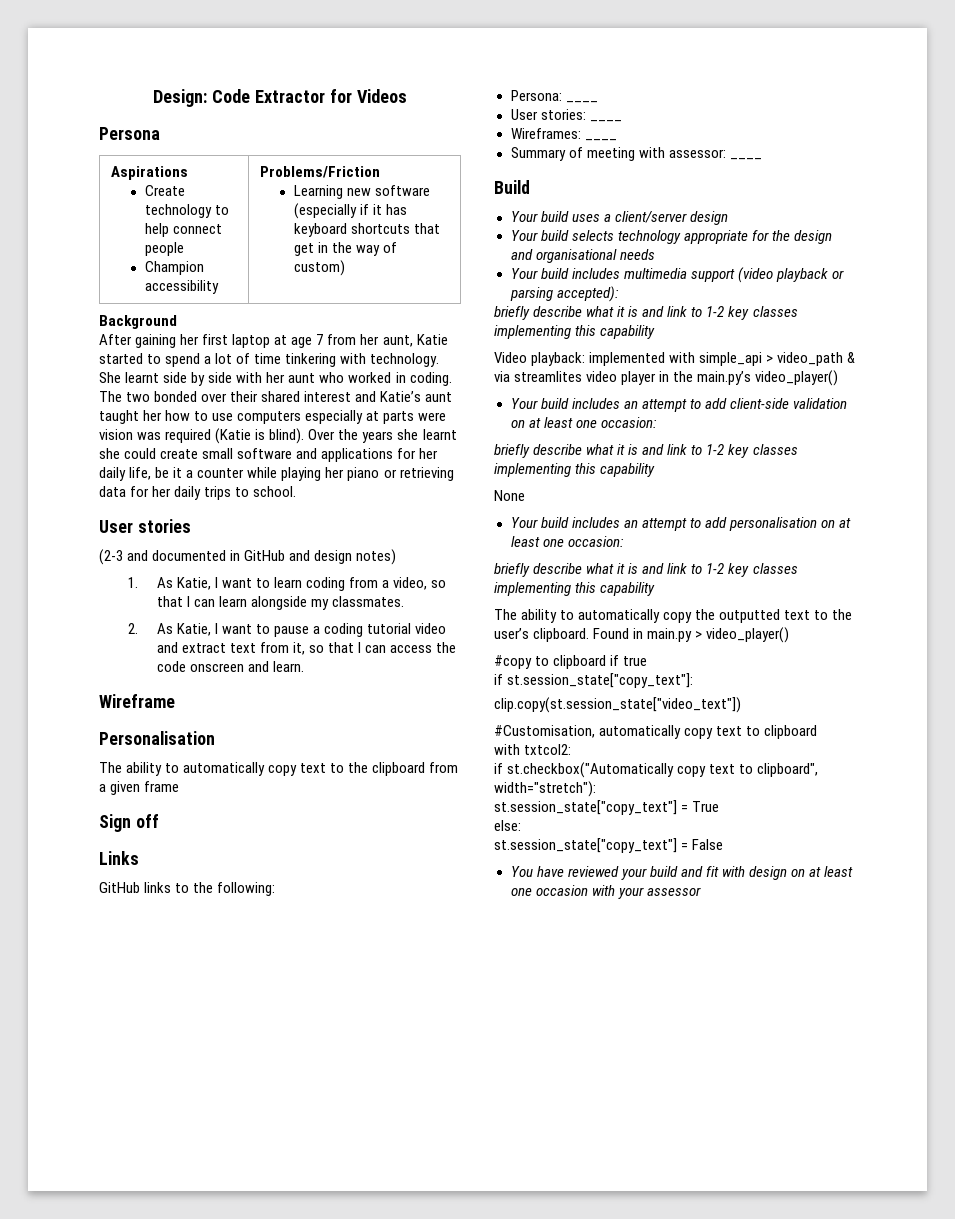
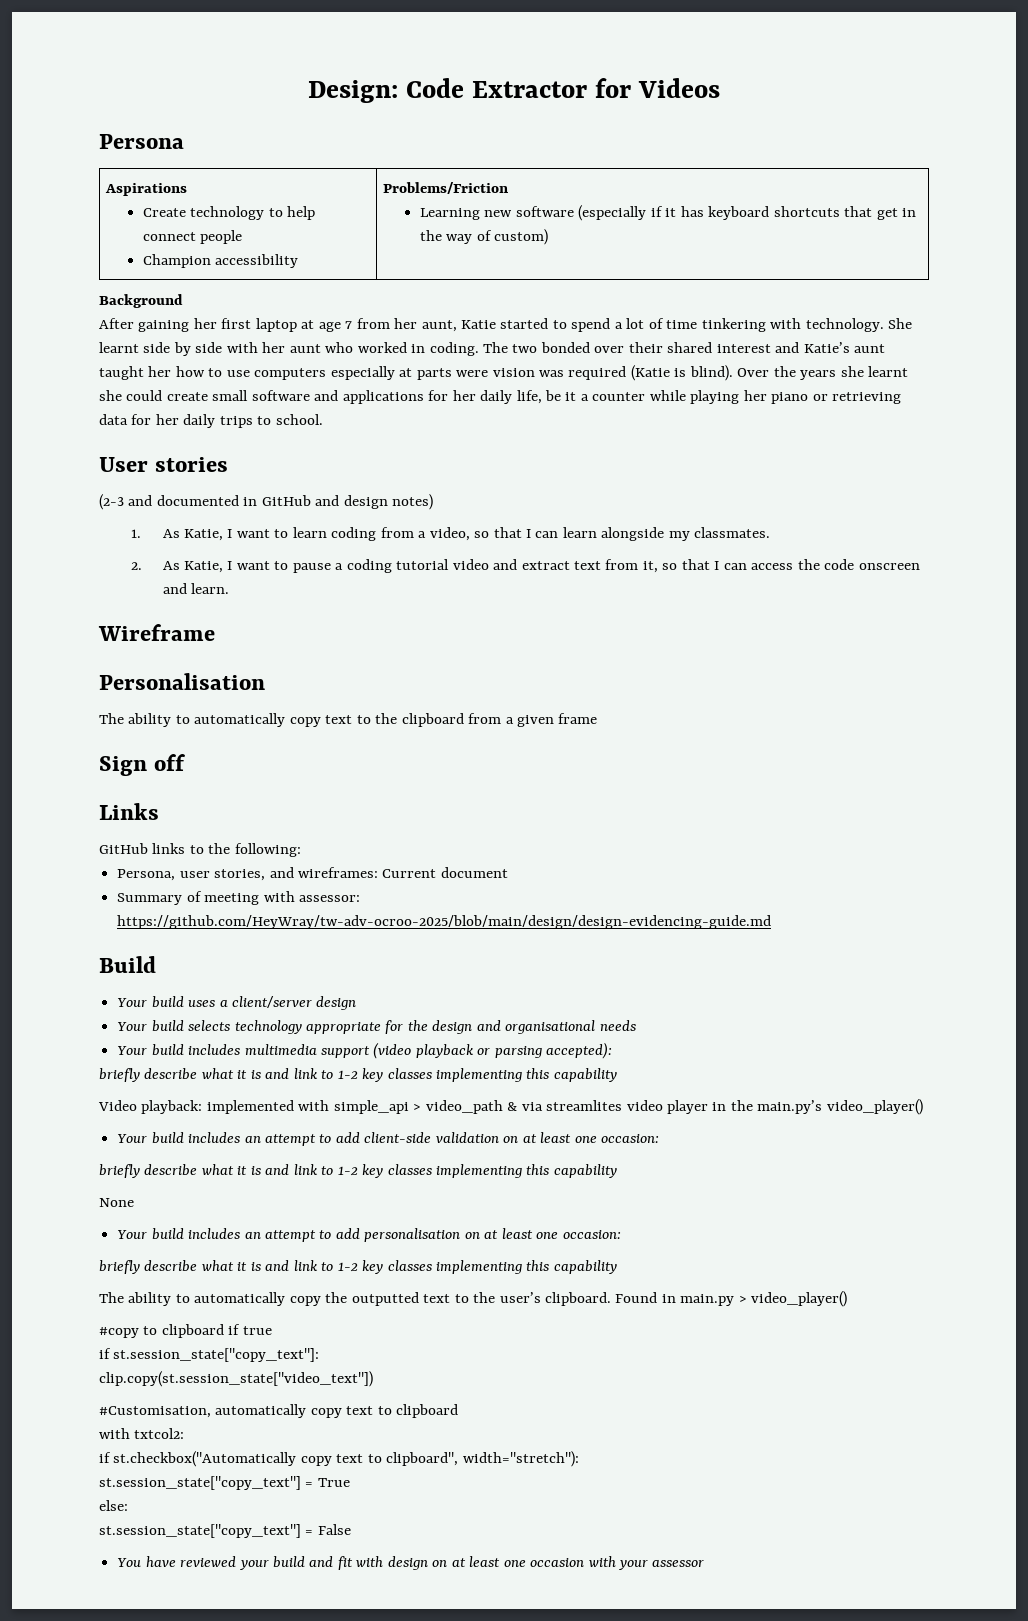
- Persona: ____
- User stories: ____
- Wireframes: ____
+ Persona, user stories, and wireframes: Current document
- Summary of meeting with assessor: ____
+ Summary of meeting with assessor: https://github.com/HeyWray/tw-adv-ocroo-2025/blob/main/design/design-evidencing-guide.md

